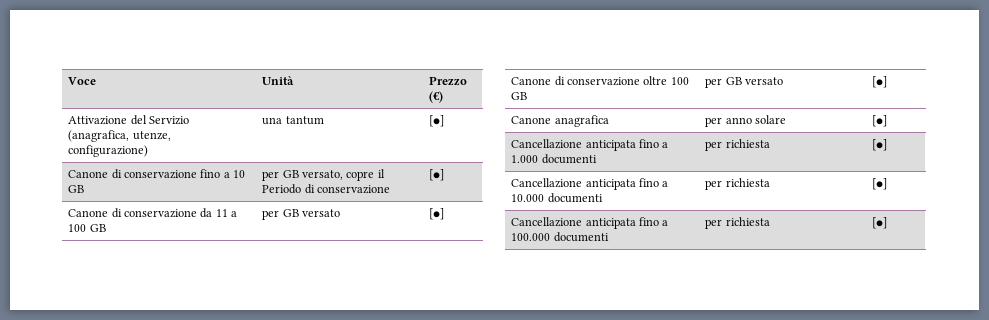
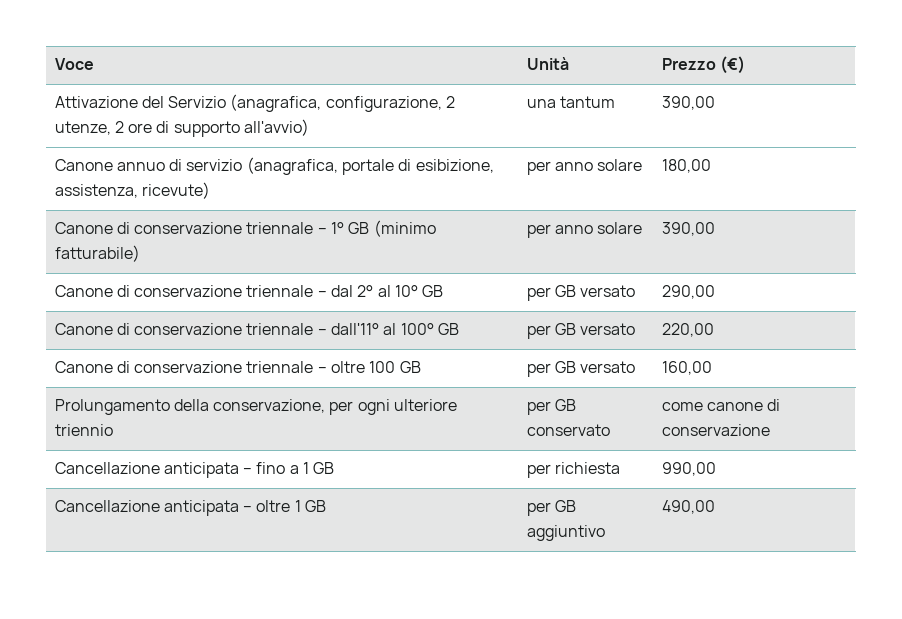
- Attivazione del Servizio (anagrafica, utenze, configurazione) | una tantum | [●]
- Canone di conservazione fino a 10 GB | per GB versato, copre il Periodo di conservazione | [●]
- Canone di conservazione da 11 a 100 GB | per GB versato | [●]
- Canone di conservazione oltre 100 GB | per GB versato | [●]
- Canone anagrafica | per anno solare | [●]
- Cancellazione anticipata fino a 1.000 documenti | per richiesta | [●]
- Cancellazione anticipata fino a 10.000 documenti | per richiesta | [●]
- Cancellazione anticipata fino a 100.000 documenti | per richiesta | [●]
+ Attivazione del Servizio (anagrafica, configurazione, 2 utenze, 2 ore di supporto all'avvio) | una tantum | 390,00
+ Canone annuo di servizio (anagrafica, portale di esibizione, assistenza, ricevute) | per anno solare | 180,00
+ Canone di conservazione triennale – 1° GB (minimo fatturabile) | per anno solare | 390,00
+ Canone di conservazione triennale – dal 2° al 10° GB | per GB versato | 290,00
+ Canone di conservazione triennale – dall'11° al 100° GB | per GB versato | 220,00
+ Canone di conservazione triennale – oltre 100 GB | per GB versato | 160,00
+ Prolungamento della conservazione, per ogni ulteriore triennio | per GB conservato | come canone di conservazione
+ Cancellazione anticipata – fino a 1 GB | per richiesta | 990,00
+ Cancellazione anticipata – oltre 1 GB | per GB aggiuntivo | 490,00

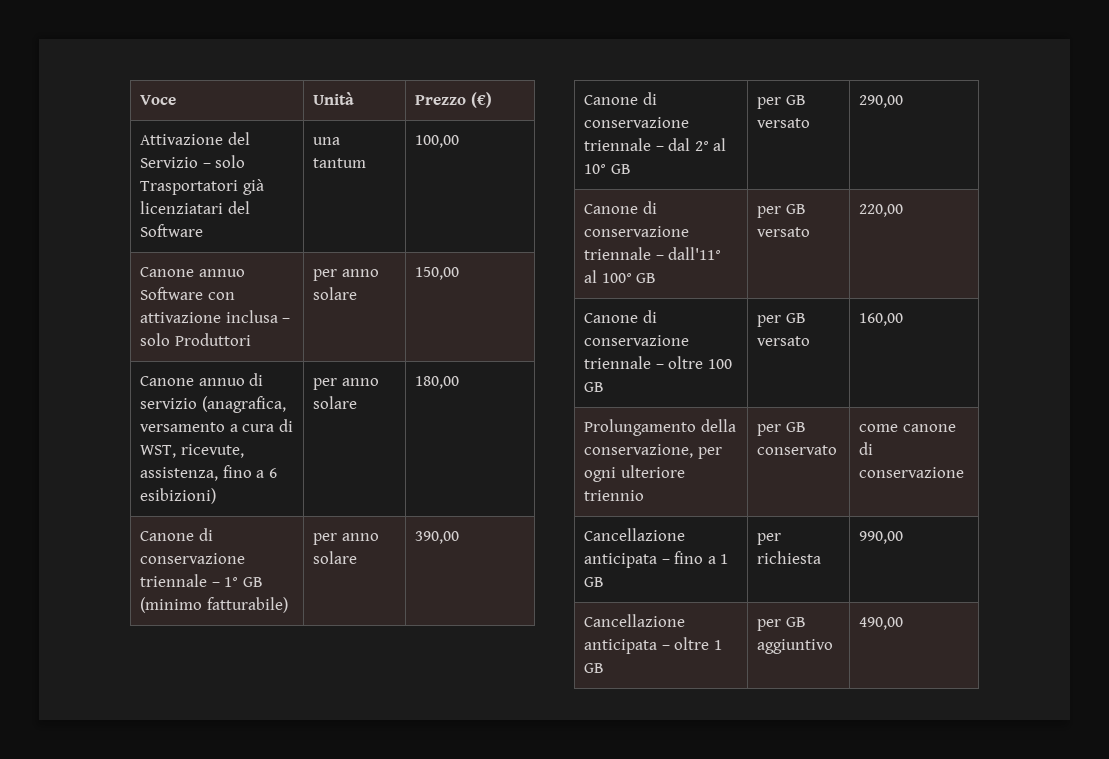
- Attivazione del Servizio (anagrafica, configurazione, 2 utenze, 2 ore di supporto all'avvio) | una tantum | 390,00
+ Attivazione del Servizio – solo Trasportatori già licenziatari del Software | una tantum | 100,00
+ Canone annuo Software con attivazione inclusa – solo Produttori | per anno solare | 150,00
- Canone annuo di servizio (anagrafica, portale di esibizione, assistenza, ricevute) | per anno solare | 180,00
+ Canone annuo di servizio (anagrafica, versamento a cura di WST, ricevute, assistenza, fino a 6 esibizioni) | per anno solare | 180,00

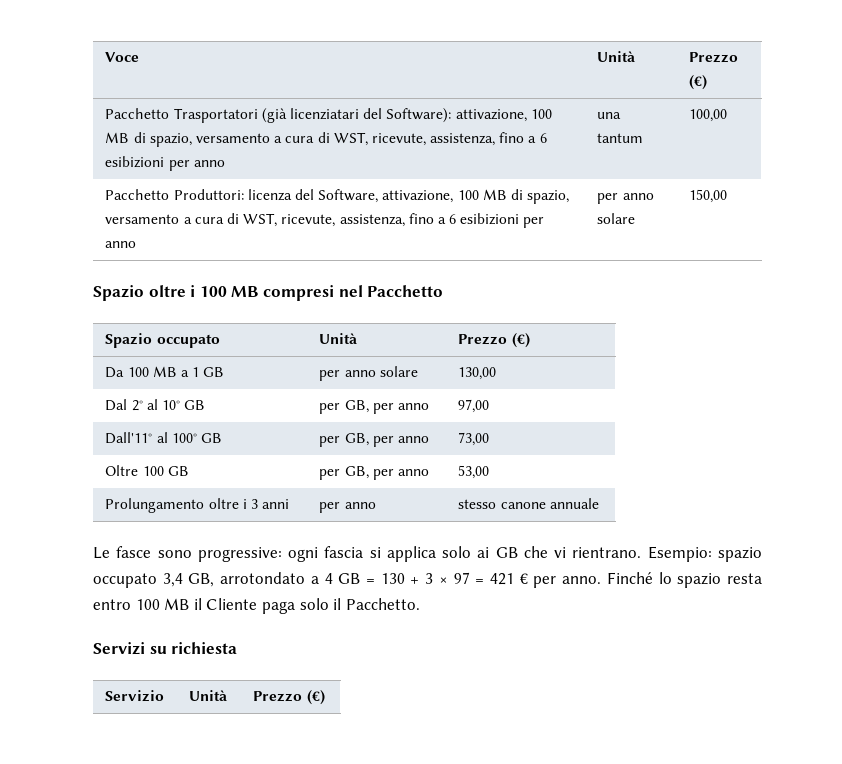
- Attivazione del Servizio – solo Trasportatori già licenziatari del Software | una tantum | 100,00
- Canone annuo Software con attivazione inclusa – solo Produttori | per anno solare | 150,00
- Canone annuo di servizio (anagrafica, versamento a cura di WST, ricevute, assistenza, fino a 6 esibizioni) | per anno solare | 180,00
- Canone di conservazione triennale – 1° GB (minimo fatturabile) | per anno solare | 390,00
- Canone di conservazione triennale – dal 2° al 10° GB | per GB versato | 290,00
- Canone di conservazione triennale – dall'11° al 100° GB | per GB versato | 220,00
- Canone di conservazione triennale – oltre 100 GB | per GB versato | 160,00
- Prolungamento della conservazione, per ogni ulteriore triennio | per GB conservato | come canone di conservazione
- Cancellazione anticipata – fino a 1 GB | per richiesta | 990,00
- Cancellazione anticipata – oltre 1 GB | per GB aggiuntivo | 490,00
+ Pacchetto Trasportatori (già licenziatari del Software): attivazione, 100 MB di spazio, versamento a cura di WST, ricevute, assistenza, fino a 6 esibizioni per anno | una tantum | 100,00
+ Pacchetto Produttori: licenza del Software, attivazione, 100 MB di spazio, versamento a cura di WST, ricevute, assistenza, fino a 6 esibizioni per anno | per anno solare | 150,00
+ Spazio oltre i 100 MB compresi nel Pacchetto
+ Spazio occupato | Unità | Prezzo (€)
+ Da 100 MB a 1 GB | per anno solare | 130,00
+ Dal 2° al 10° GB | per GB, per anno | 97,00
+ Dall'11° al 100° GB | per GB, per anno | 73,00
+ Oltre 100 GB | per GB, per anno | 53,00
+ Prolungamento oltre i 3 anni | per anno | stesso canone annuale
+ Le fasce sono progressive: ogni fascia si applica solo ai GB che vi rientrano. Esempio: spazio occupato 3,4 GB, arrotondato a 4 GB = 130 + 3 × 97 = 421 € per anno. Finché lo spazio resta entro 100 MB il Cliente paga solo il Pacchetto.
+ Servizi su richiesta
+ Servizio | Unità | Prezzo (€)

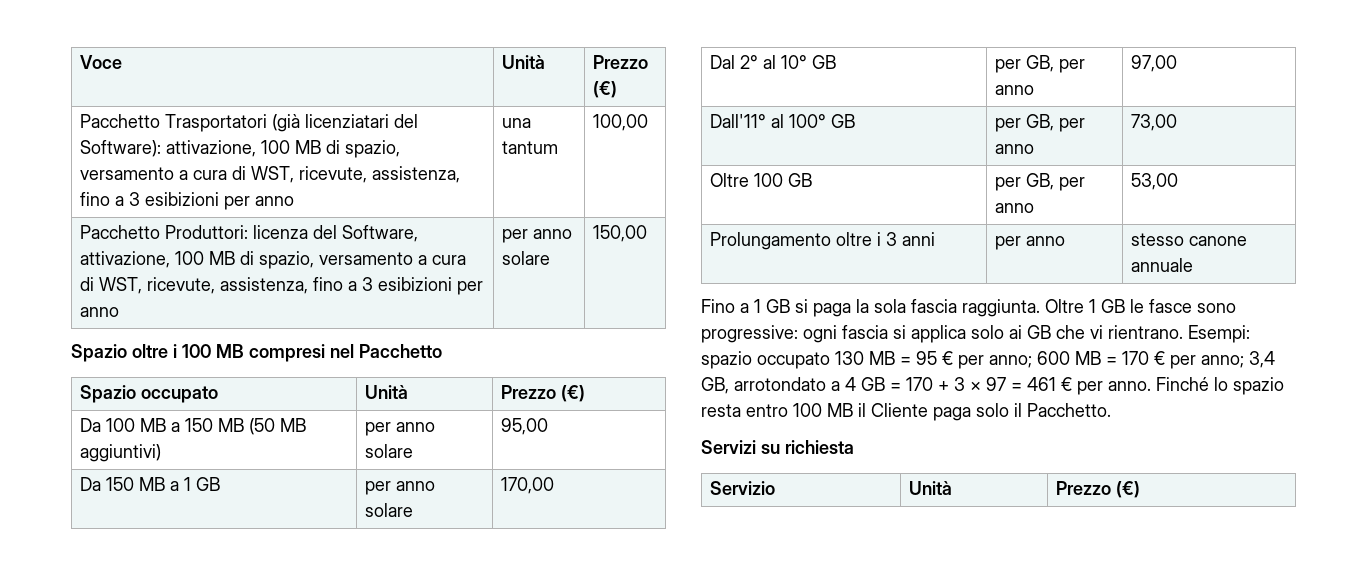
- Pacchetto Trasportatori (già licenziatari del Software): attivazione, 100 MB di spazio, versamento a cura di WST, ricevute, assistenza, fino a 6 esibizioni per anno | una tantum | 100,00
+ Pacchetto Trasportatori (già licenziatari del Software): attivazione, 100 MB di spazio, versamento a cura di WST, ricevute, assistenza, fino a 3 esibizioni per anno | una tantum | 100,00
- Pacchetto Produttori: licenza del Software, attivazione, 100 MB di spazio, versamento a cura di WST, ricevute, assistenza, fino a 6 esibizioni per anno | per anno solare | 150,00
+ Pacchetto Produttori: licenza del Software, attivazione, 100 MB di spazio, versamento a cura di WST, ricevute, assistenza, fino a 3 esibizioni per anno | per anno solare | 150,00
- Da 100 MB a 1 GB | per anno solare | 130,00
+ Da 100 MB a 150 MB (50 MB aggiuntivi) | per anno solare | 95,00
+ Da 150 MB a 1 GB | per anno solare | 170,00
- Le fasce sono progressive: ogni fascia si applica solo ai GB che vi rientrano.
+ Fino a 1 GB si paga la sola fascia raggiunta. Oltre 1 GB le fasce sono progressive: ogni fascia si applica solo ai GB che vi rientrano.
- Esempio: spazio occupato 3,4 GB, arrotondato a 4 GB = 130 + 3 × 97 = 421 € per anno.
+ Esempi: spazio occupato 130 MB = 95 € per anno; 600 MB = 170 € per anno; 3,4 GB, arrotondato a 4 GB = 170 + 3 × 97 = 461 € per anno.

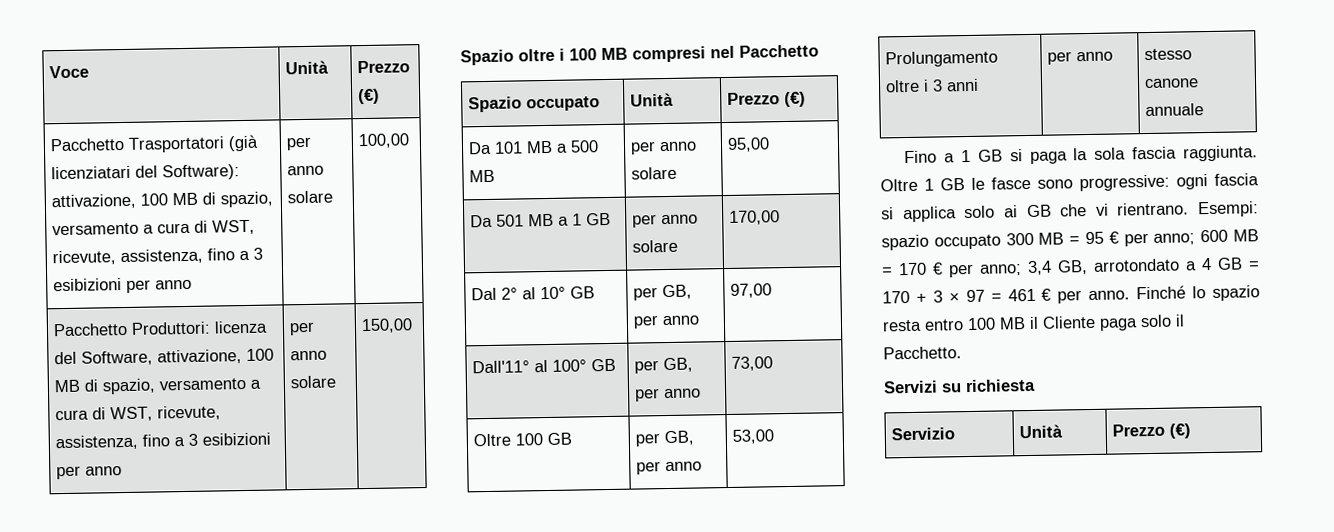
- Pacchetto Trasportatori (già licenziatari del Software): attivazione, 100 MB di spazio, versamento a cura di WST, ricevute, assistenza, fino a 3 esibizioni per anno | una tantum | 100,00
+ Pacchetto Trasportatori (già licenziatari del Software): attivazione, 100 MB di spazio, versamento a cura di WST, ricevute, assistenza, fino a 3 esibizioni per anno | per anno solare | 100,00
- Da 100 MB a 150 MB (50 MB aggiuntivi) | per anno solare | 95,00
+ Da 101 MB a 500 MB | per anno solare | 95,00
- Da 150 MB a 1 GB | per anno solare | 170,00
+ Da 501 MB a 1 GB | per anno solare | 170,00
- Esempi: spazio occupato 130 MB = 95 € per anno; 600 MB = 170 € per anno; 3,4 GB, arrotondato a 4 GB = 170 + 3 × 97 = 461 € per anno.
+ Esempi: spazio occupato 300 MB = 95 € per anno; 600 MB = 170 € per anno; 3,4 GB, arrotondato a 4 GB = 170 + 3 × 97 = 461 € per anno.

